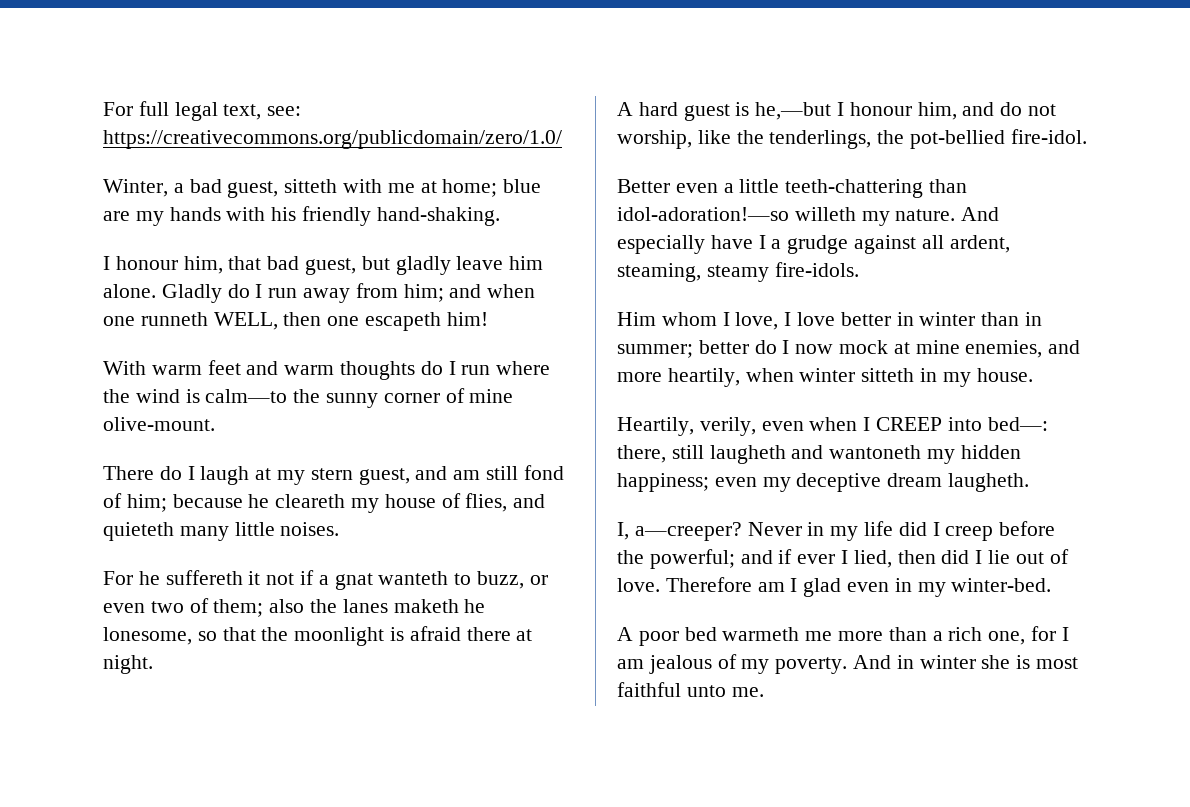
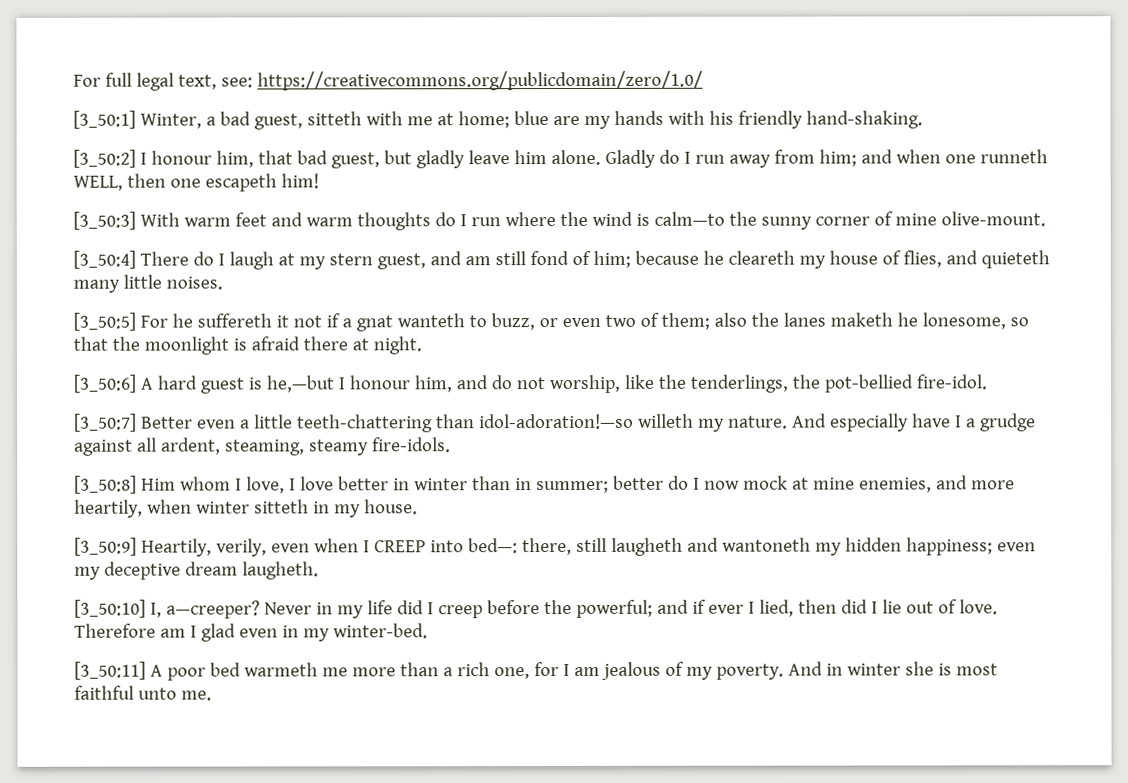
- Winter, a bad guest, sitteth with me at home; blue are my hands with his friendly hand-shaking.
+ [3_50:1] Winter, a bad guest, sitteth with me at home; blue are my hands with his friendly hand-shaking.
- I honour him, that bad guest, but gladly leave him alone.
+ [3_50:2] I honour him, that bad guest, but gladly leave him alone.
- With warm feet and warm thoughts do I run where the wind is calm—to the sunny corner of mine olive-mount.
+ [3_50:3] With warm feet and warm thoughts do I run where the wind is calm—to the sunny corner of mine olive-mount.
- There do I laugh at my stern guest, and am still fond of him; because he cleareth my house of flies, and quieteth many little noises.
+ [3_50:4] There do I laugh at my stern guest, and am still fond of him; because he cleareth my house of flies, and quieteth many little noises.
- For he suffereth it not if a gnat wanteth to buzz, or even two of them; also the lanes maketh he lonesome, so that the moonlight is afraid there at night.
+ [3_50:5] For he suffereth it not if a gnat wanteth to buzz, or even two of them; also the lanes maketh he lonesome, so that the moonlight is afraid there at night.
- A hard guest is he,—but I honour him, and do not worship, like the tenderlings, the pot-bellied fire-idol.
+ [3_50:6] A hard guest is he,—but I honour him, and do not worship, like the tenderlings, the pot-bellied fire-idol.
- Better even a little teeth-chattering than idol-adoration!—so willeth my nature.
+ [3_50:7] Better even a little teeth-chattering than idol-adoration!—so willeth my nature.
- Him whom I love, I love better in winter than in summer; better do I now mock at mine enemies, and more heartily, when winter sitteth in my house.
+ [3_50:8] Him whom I love, I love better in winter than in summer; better do I now mock at mine enemies, and more heartily, when winter sitteth in my house.
- Heartily, verily, even when I CREEP into bed—: there, still laugheth and wantoneth my hidden happiness; even my deceptive dream laugheth.
+ [3_50:9] Heartily, verily, even when I CREEP into bed—: there, still laugheth and wantoneth my hidden happiness; even my deceptive dream laugheth.
- I, a—creeper?
+ [3_50:10] I, a—creeper?
- A poor bed warmeth me more than a rich one, for I am jealous of my poverty.
+ [3_50:11] A poor bed warmeth me more than a rich one, for I am jealous of my poverty.

